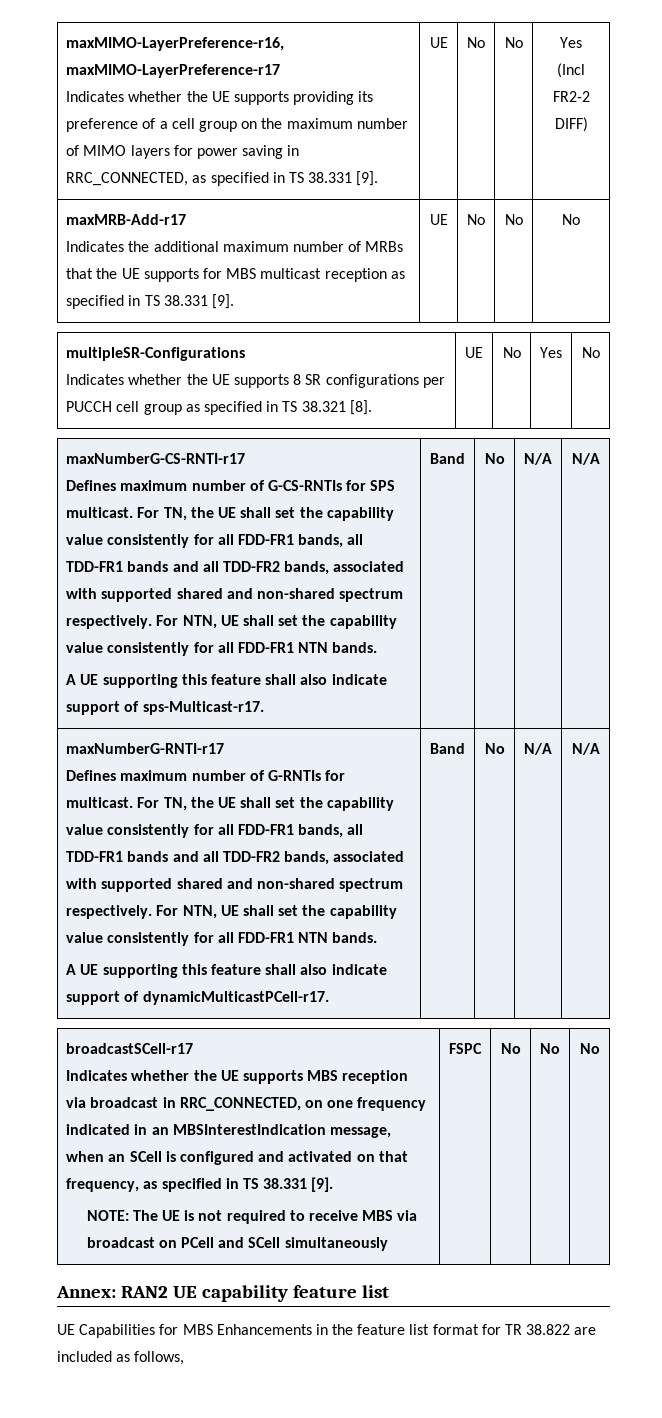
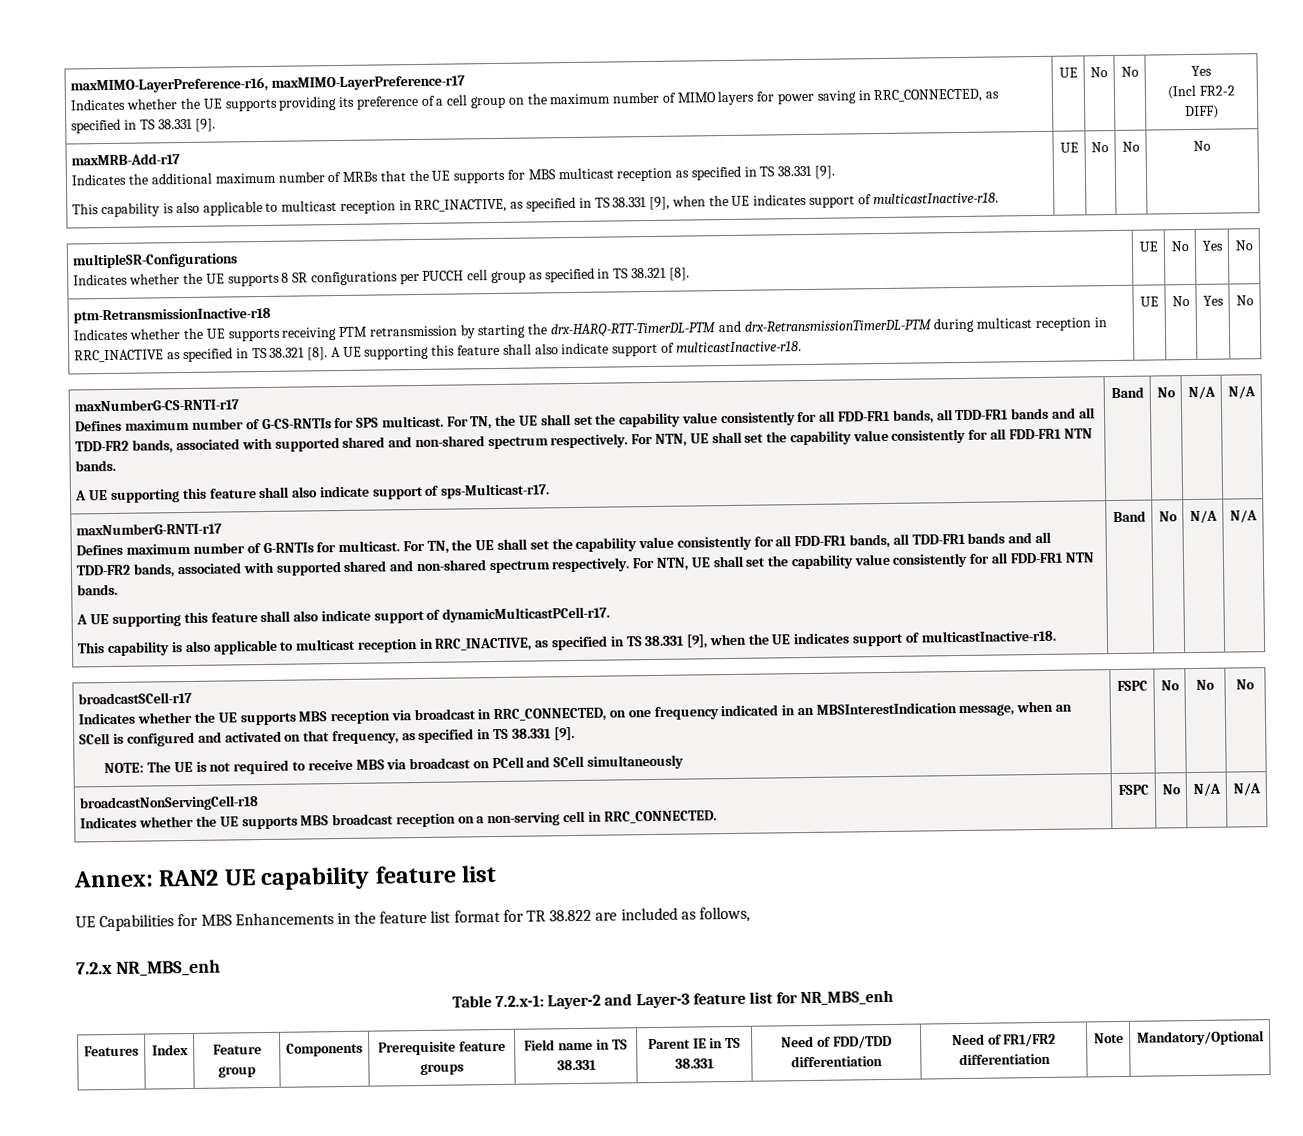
  Indicates the additional maximum number of MRBs that the UE supports for MBS multicast reception as specified in TS 38.331 [9].
+ This capability is also applicable to multicast reception in RRC_INACTIVE, as specified in TS 38.331 [9], when the UE indicates support of multicastInactive-r18.
+ ptm-RetransmissionInactive-r18
+ Indicates whether the UE supports receiving PTM retransmission by starting the drx-HARQ-RTT-TimerDL-PTM and drx-RetransmissionTimerDL-PTM during multicast reception in RRC_INACTIVE as specified in TS 38.321 [8]. A UE supporting this feature shall also indicate support of multicastInactive-r18. | UE | No | Yes | No
  A UE supporting this feature shall also indicate support of dynamicMulticastPCell-r17.
+ This capability is also applicable to multicast reception in RRC_INACTIVE, as specified in TS 38.331 [9], when the UE indicates support of multicastInactive-r18.
+ broadcastNonServingCell-r18
+ Indicates whether the UE supports MBS broadcast reception on a non-serving cell in RRC_CONNECTED. | FSPC | No | N/A | N/A
+ 7.2.x NR_MBS_enh
+ Table 7.2.x-1: Layer-2 and Layer-3 feature list for NR_MBS_enh
+ Features | Index | Feature group | Components | Prerequisite feature groups | Field name in TS 38.331 | Parent IE in TS 38.331 | Need of FDD/TDD differentiation | Need of FR1/FR2 differentiation | Note | Mandatory/Optional

